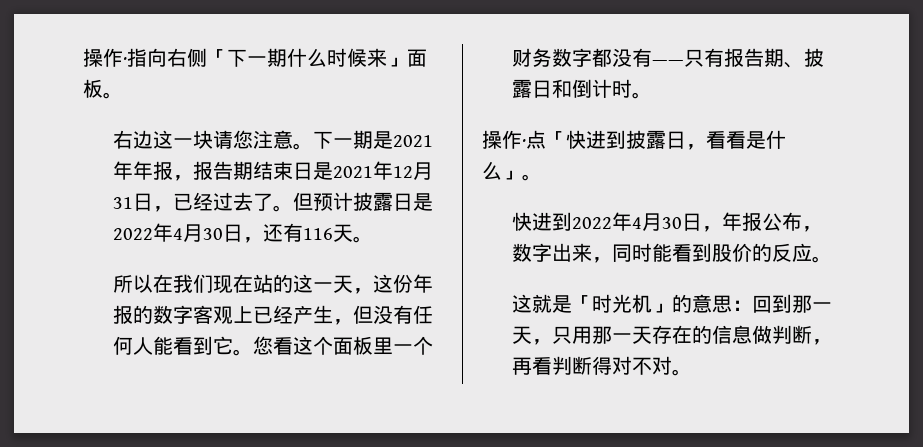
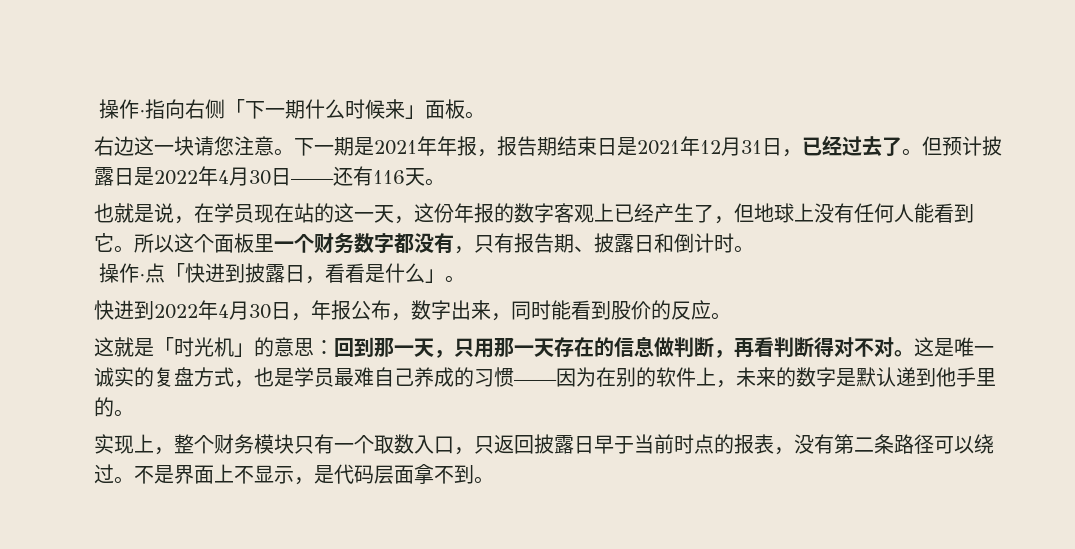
- 但预计披露日是2022年4月30日，还有116天。
+ 但预计披露日是2022年4月30日——还有116天。
- 所以在我们现在站的这一天，这份年报的数字客观上已经产生，但没有任何人能看到它。
+ 也就是说，在学员现在站的这一天，这份年报的数字客观上已经产生了，但地球上没有任何人能看到它。
- 您看这个面板里一个财务数字都没有——只有报告期、披露日和倒计时。
+ 所以这个面板里一个财务数字都没有，只有报告期、披露日和倒计时。
+ 这是唯一诚实的复盘方式，也是学员最难自己养成的习惯——因为在别的软件上，未来的数字是默认递到他手里的。
+ 实现上，整个财务模块只有一个取数入口，只返回披露日早于当前时点的报表，没有第二条路径可以绕过。不是界面上不显示，是代码层面拿不到。

